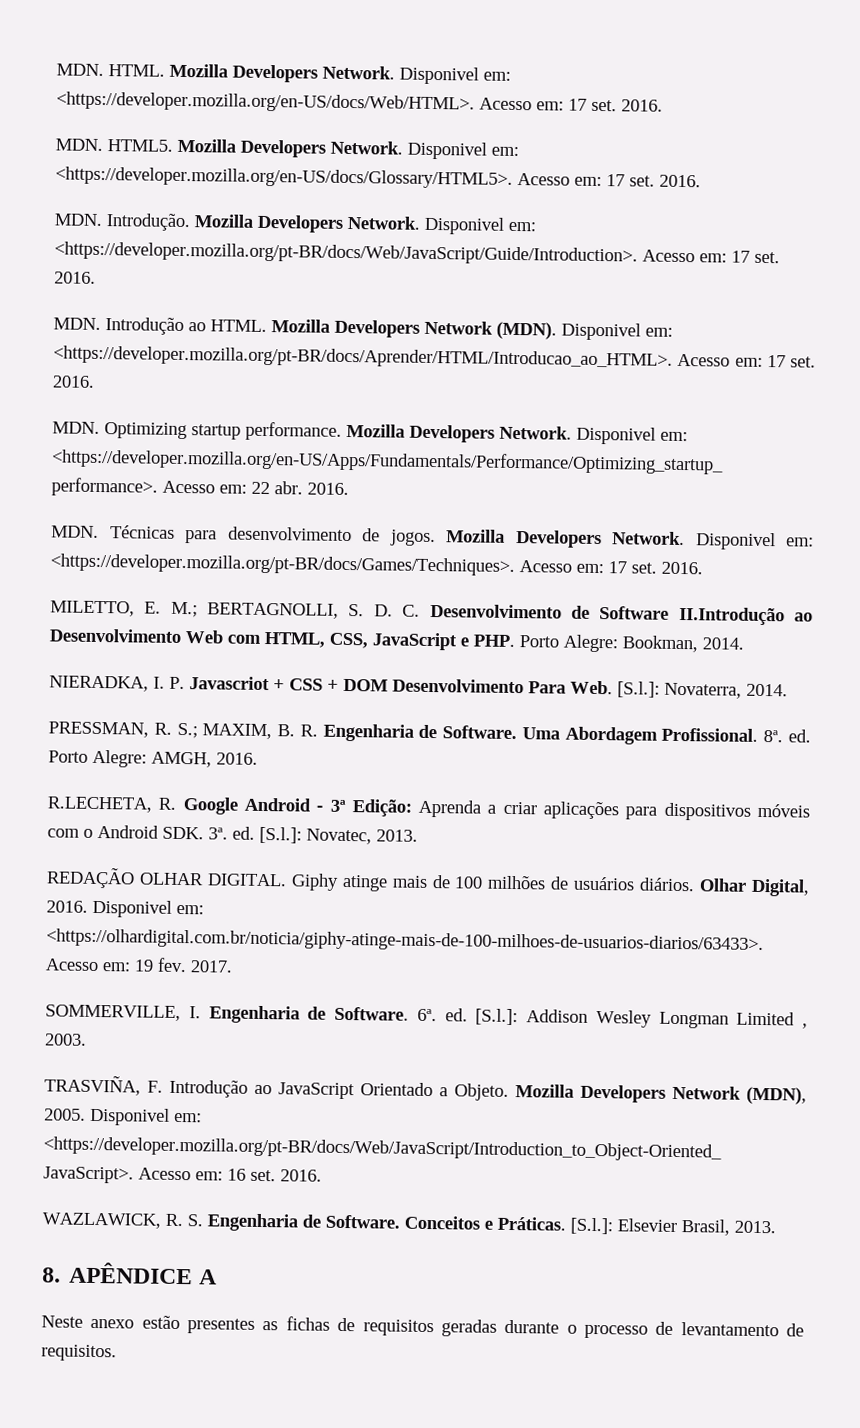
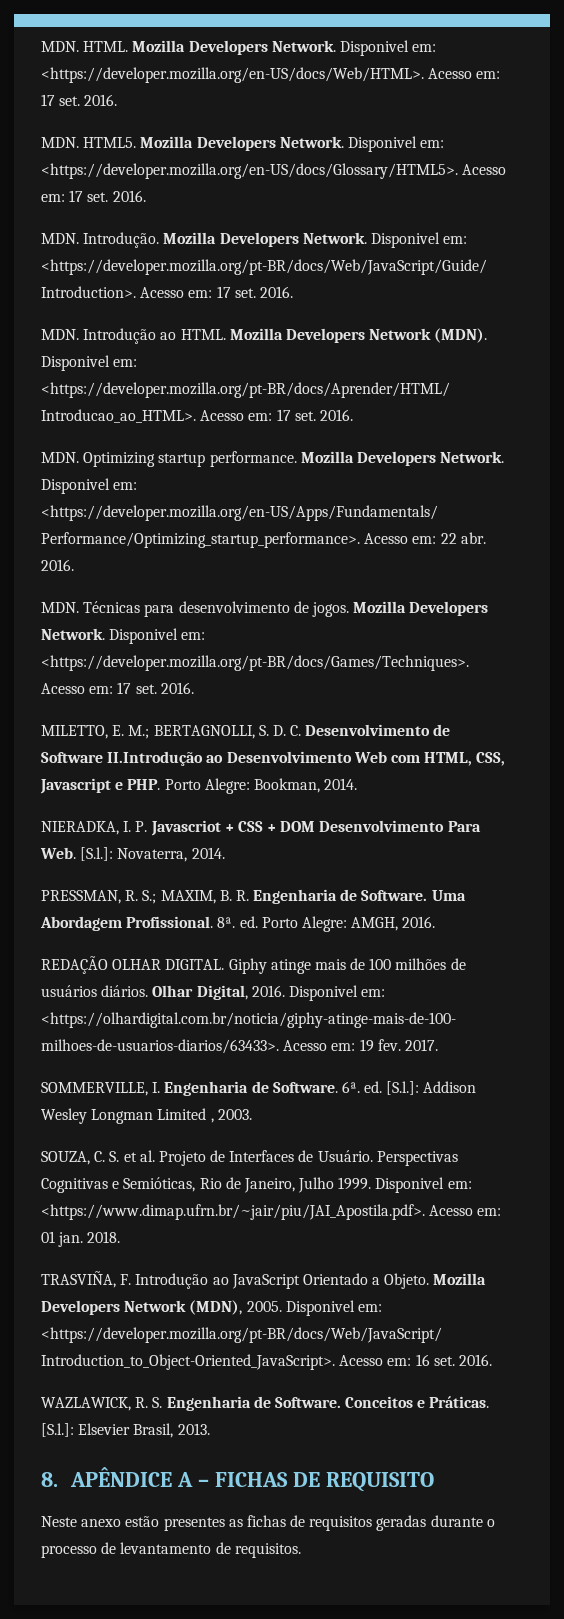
- MILETTO, E. M.; BERTAGNOLLI, S. D. C. Desenvolvimento de Software II.Introdução ao Desenvolvimento Web com HTML, CSS, JavaScript e PHP. Porto Alegre: Bookman, 2014.
+ MILETTO, E. M.; BERTAGNOLLI, S. D. C. Desenvolvimento de Software II.Introdução ao Desenvolvimento Web com HTML, CSS, Javascript e PHP. Porto Alegre: Bookman, 2014.
- R.LECHETA, R. Google Android - 3ª Edição: Aprenda a criar aplicações para dispositivos móveis com o Android SDK. 3ª. ed. [S.l.]: Novatec, 2013.
+ SOUZA, C. S. et al. Projeto de Interfaces de Usuário. Perspectivas Cognitivas e Semióticas, Rio de Janeiro, Julho 1999. Disponivel em: <https://www.dimap.ufrn.br/~jair/piu/JAI_Apostila.pdf>. Acesso em: 01 jan. 2018.
- 8. APÊNDICE A
+ 8. APÊNDICE A – FICHAS DE REQUISITO

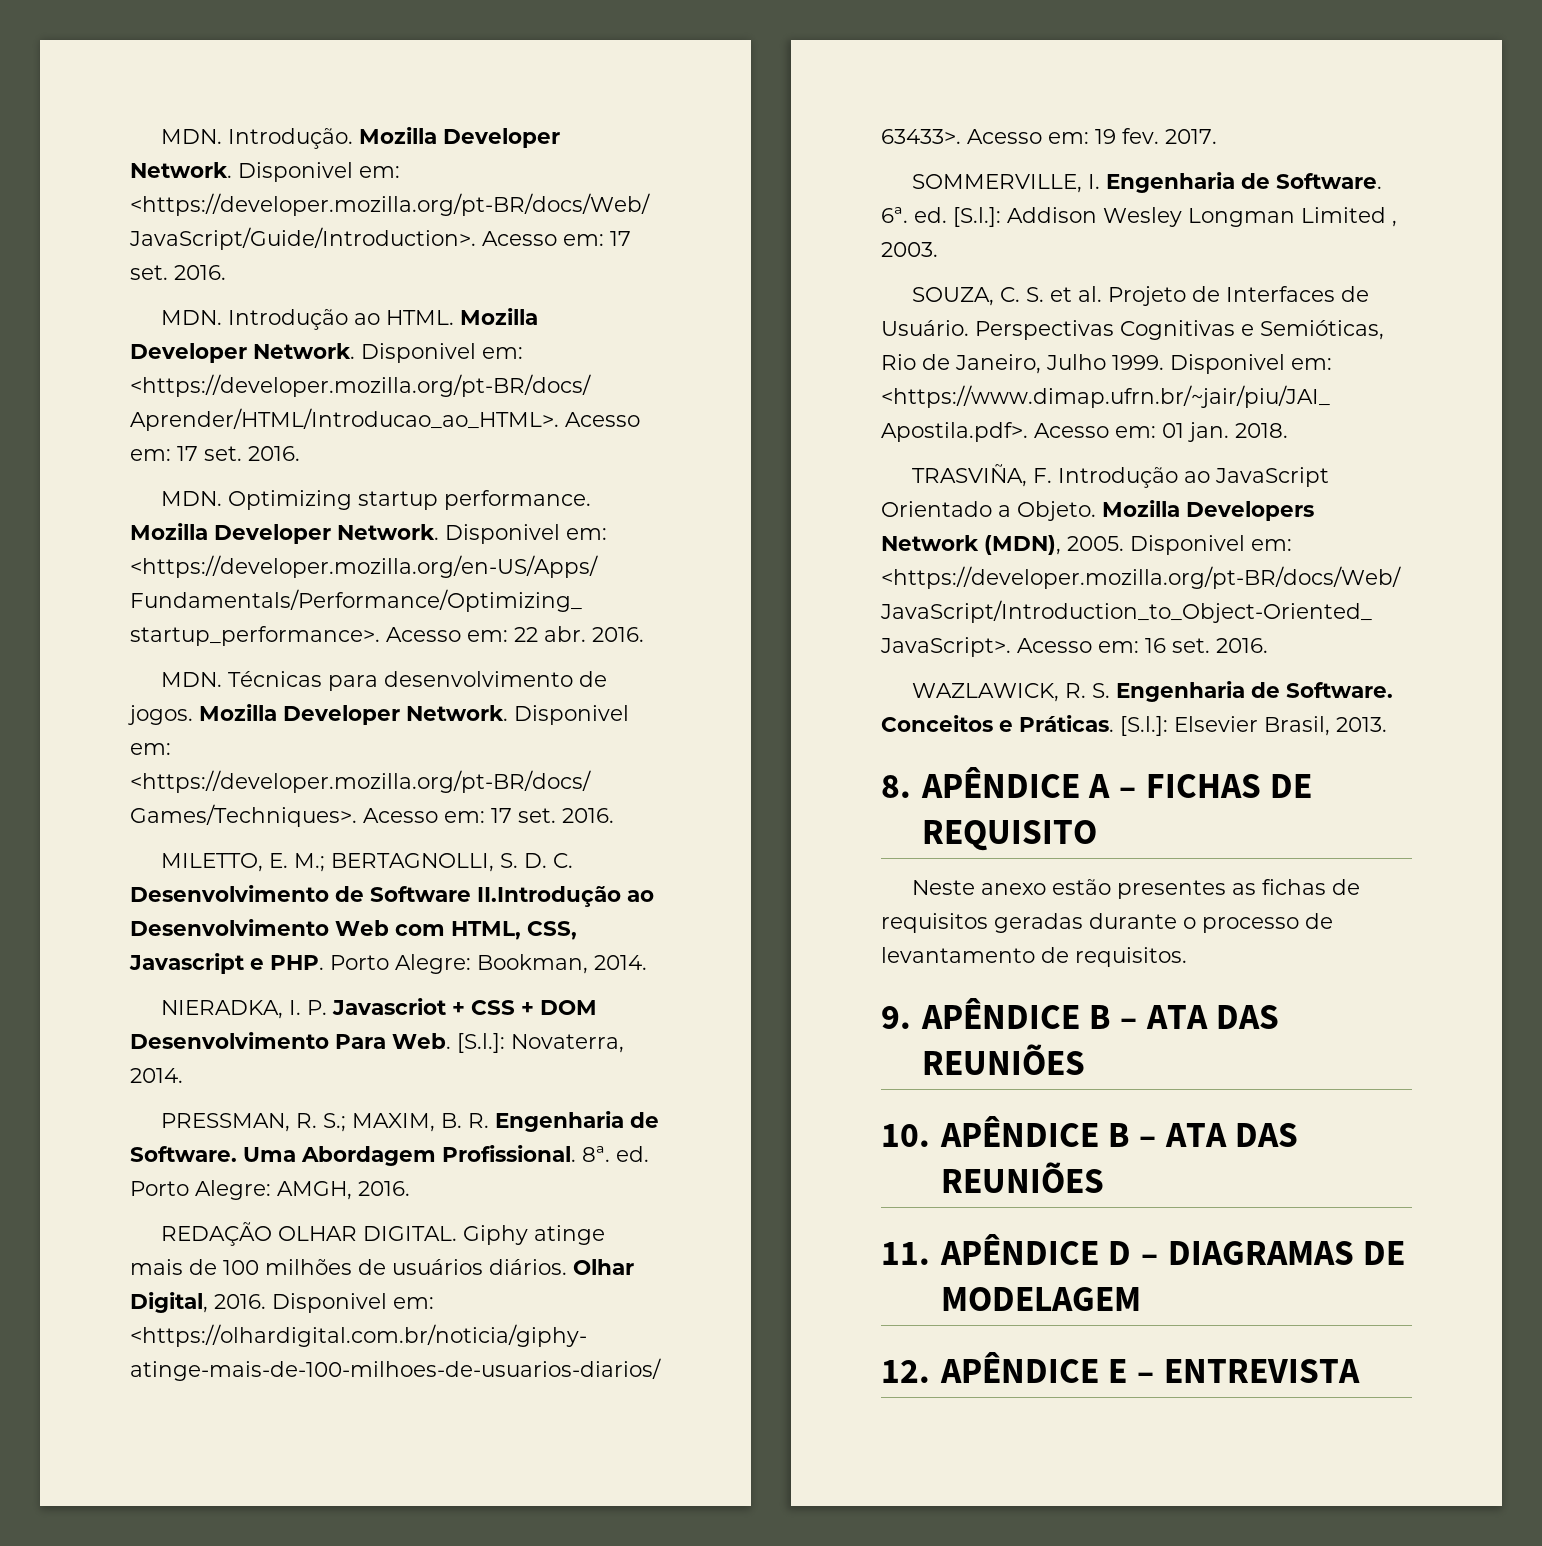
- MDN. HTML. Mozilla Developers Network. Disponivel em: <https://developer.mozilla.org/en-US/docs/Web/HTML>. Acesso em: 17 set. 2016.
- MDN. HTML5. Mozilla Developers Network. Disponivel em: <https://developer.mozilla.org/en-US/docs/Glossary/HTML5>. Acesso em: 17 set. 2016.
- MDN. Introdução. Mozilla Developers Network.
+ MDN. Introdução. Mozilla Developer Network.
- MDN. Introdução ao HTML. Mozilla Developers Network (MDN).
+ MDN. Introdução ao HTML. Mozilla Developer Network.
- MDN. Optimizing startup performance. Mozilla Developers Network.
+ MDN. Optimizing startup performance. Mozilla Developer Network.
- MDN. Técnicas para desenvolvimento de jogos. Mozilla Developers Network.
+ MDN. Técnicas para desenvolvimento de jogos. Mozilla Developer Network.
+ 9. APÊNDICE B – ATA DAS REUNIÕES
+ 10. APÊNDICE B – ATA DAS REUNIÕES
+ 11. APÊNDICE D – DIAGRAMAS DE MODELAGEM
+ 12. APÊNDICE E – ENTREVISTA

